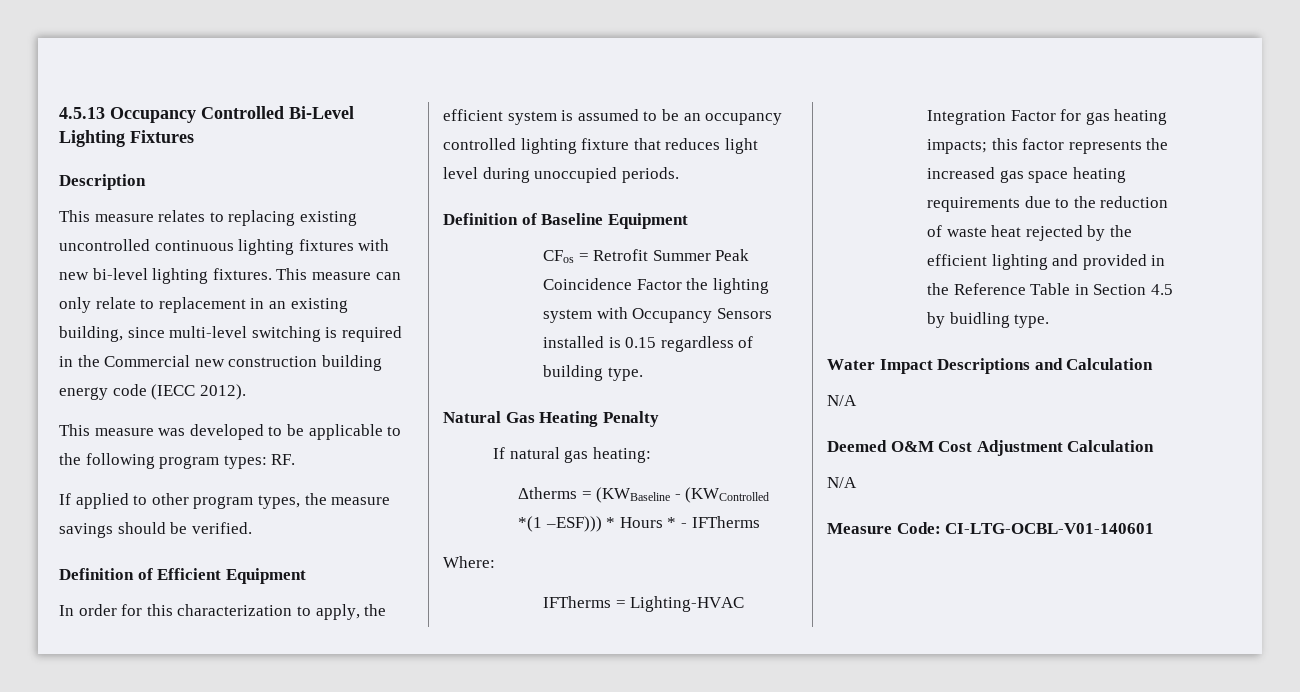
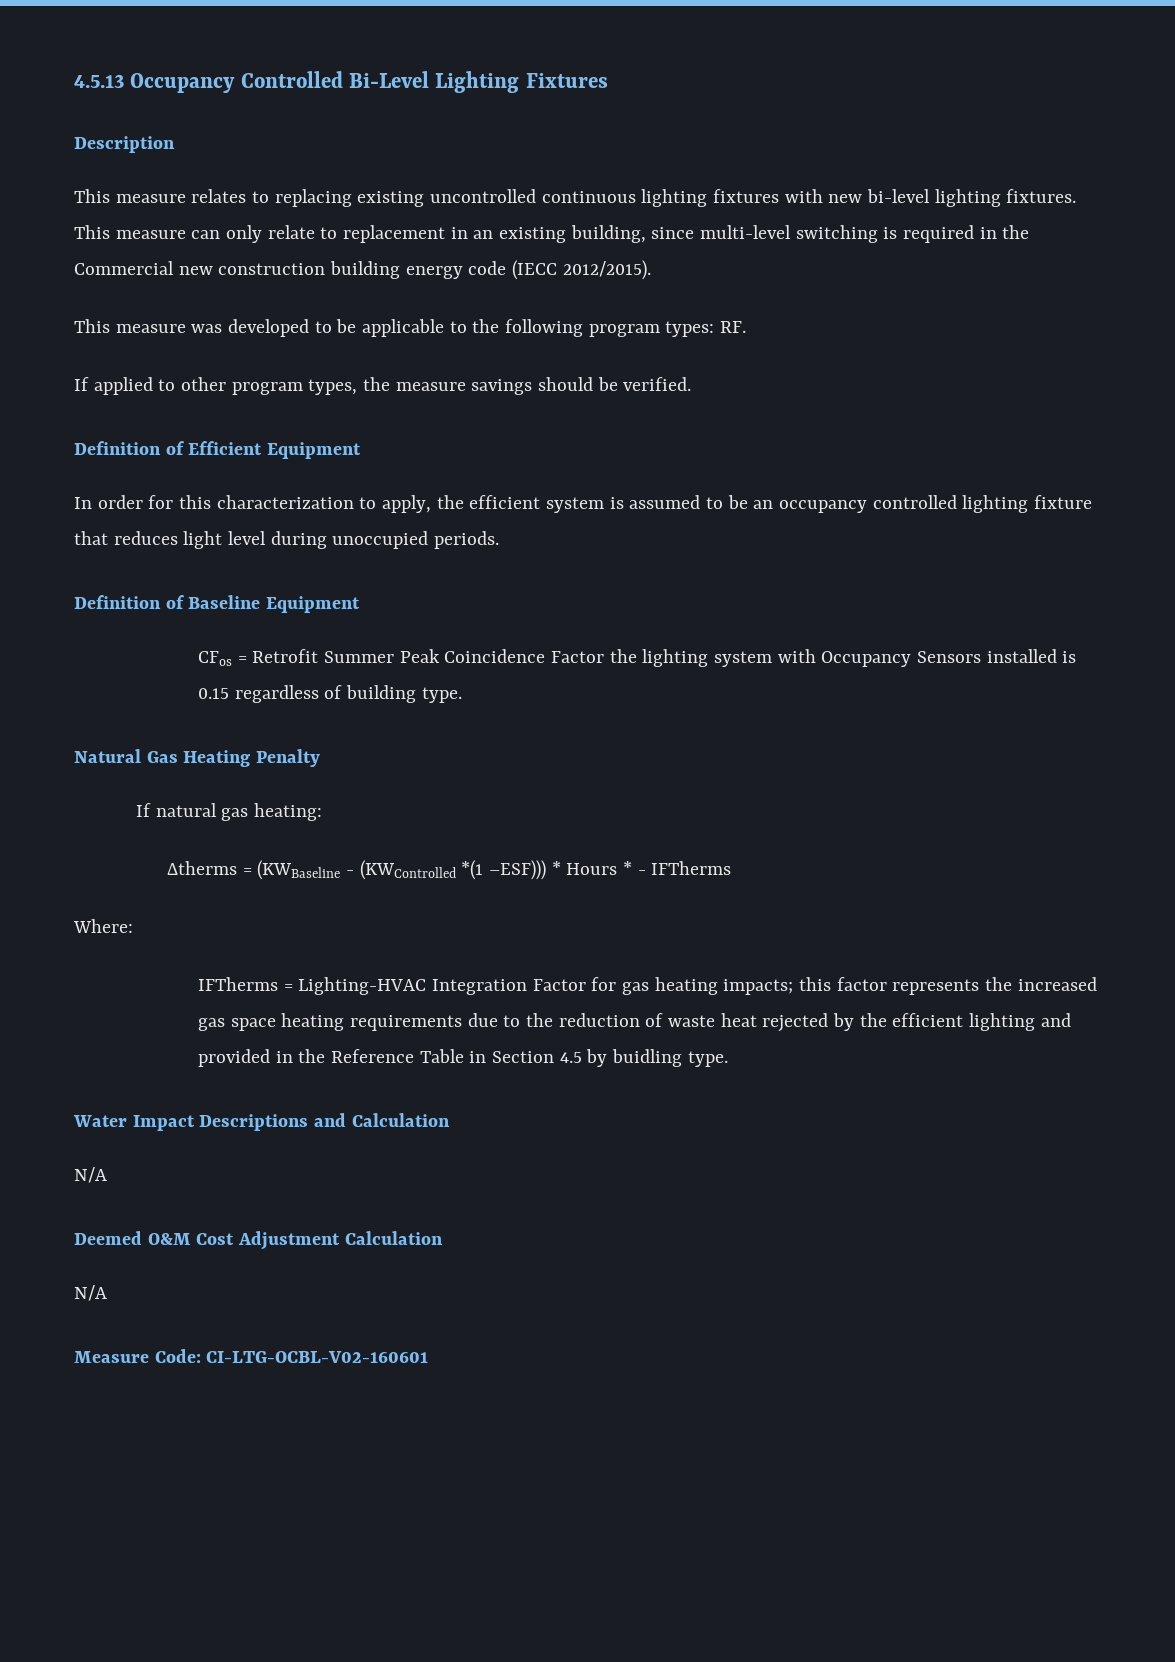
- This measure can only relate to replacement in an existing building, since multi-level switching is required in the Commercial new construction building energy code (IECC 2012).
+ This measure can only relate to replacement in an existing building, since multi-level switching is required in the Commercial new construction building energy code (IECC 2012/2015).
- Measure Code: CI-LTG-OCBL-V01-140601
+ Measure Code: CI-LTG-OCBL-V02-160601

